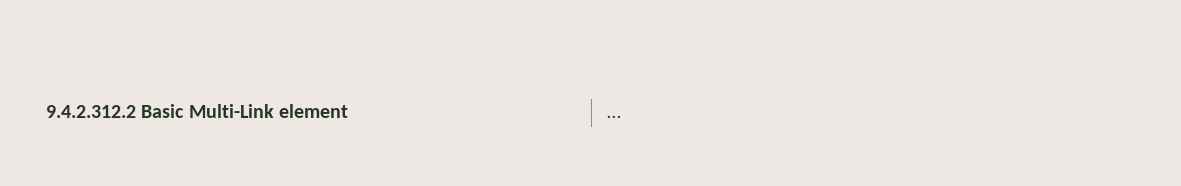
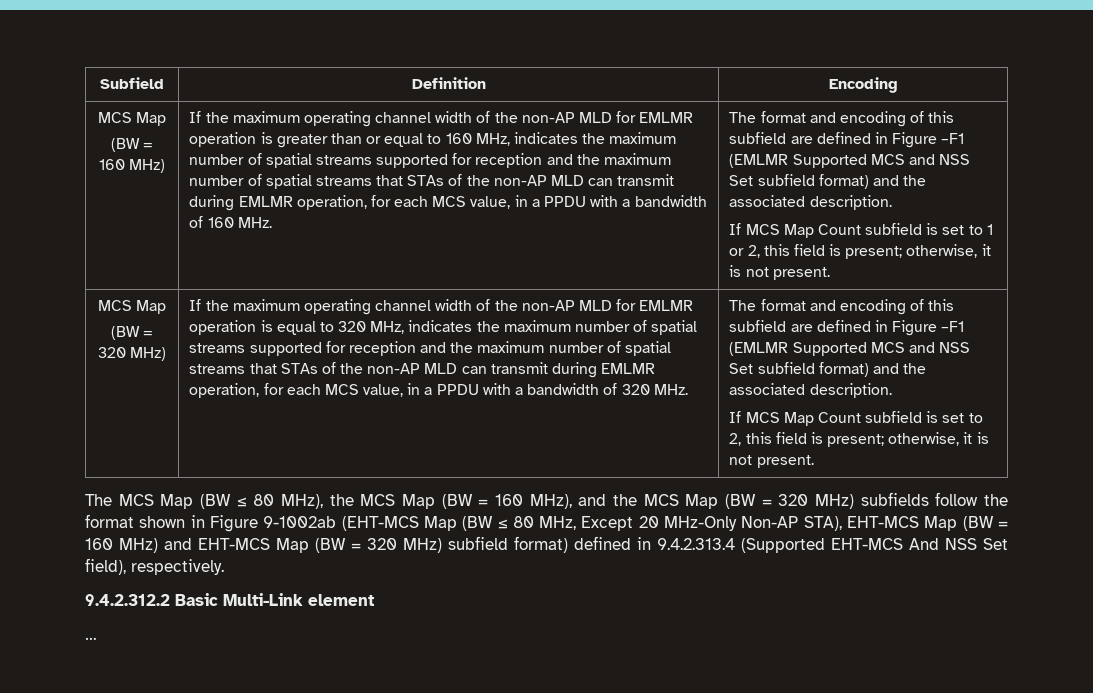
+ Subfield | Definition | Encoding
+ MCS Map
+ (BW = 160 MHz) | If the maximum operating channel width of the non-AP MLD for EMLMR operation is greater than or equal to 160 MHz, indicates the maximum number of spatial streams supported for reception and the maximum number of spatial streams that STAs of the non-AP MLD can transmit during EMLMR operation, for each MCS value, in a PPDU with a bandwidth of 160 MHz. | The format and encoding of this subfield are defined in Figure –F1 (EMLMR Supported MCS and NSS Set subfield format) and the associated description.
+ If MCS Map Count subfield is set to 1 or 2, this field is present; otherwise, it is not present.
+ MCS Map
+ (BW = 320 MHz) | If the maximum operating channel width of the non-AP MLD for EMLMR operation is equal to 320 MHz, indicates the maximum number of spatial streams supported for reception and the maximum number of spatial streams that STAs of the non-AP MLD can transmit during EMLMR operation, for each MCS value, in a PPDU with a bandwidth of 320 MHz. | The format and encoding of this subfield are defined in Figure –F1 (EMLMR Supported MCS and NSS Set subfield format) and the associated description.
+ If MCS Map Count subfield is set to 2, this field is present; otherwise, it is not present.
+ The MCS Map (BW ≤ 80 MHz), the MCS Map (BW = 160 MHz), and the MCS Map (BW = 320 MHz) subfields follow the format shown in Figure 9-1002ab (EHT-MCS Map (BW ≤ 80 MHz, Except 20 MHz-Only Non-AP STA), EHT-MCS Map (BW = 160 MHz) and EHT-MCS Map (BW = 320 MHz) subfield format) defined in 9.4.2.313.4 (Supported EHT-MCS And NSS Set field), respectively.

